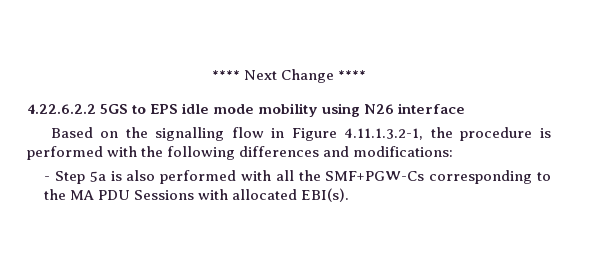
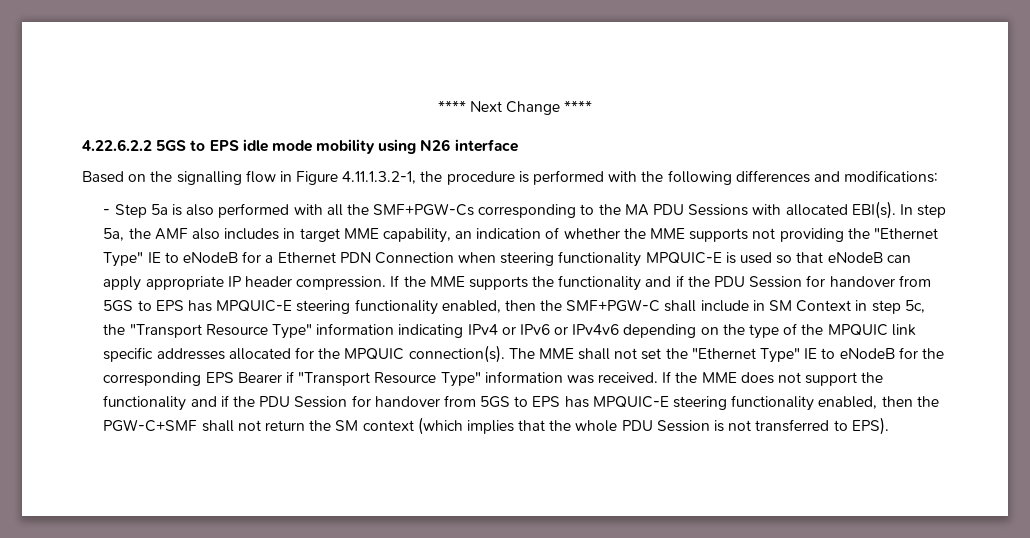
+ In step 5a, the AMF also includes in target MME capability, an indication of whether the MME supports not providing the "Ethernet Type" IE to eNodeB for a Ethernet PDN Connection when steering functionality MPQUIC-E is used so that eNodeB can apply appropriate IP header compression. If the MME supports the functionality and if the PDU Session for handover from 5GS to EPS has MPQUIC-E steering functionality enabled, then the SMF+PGW-C shall include in SM Context in step 5c, the "Transport Resource Type" information indicating IPv4 or IPv6 or IPv4v6 depending on the type of the MPQUIC link specific addresses allocated for the MPQUIC connection(s). The MME shall not set the "Ethernet Type" IE to eNodeB for the corresponding EPS Bearer if "Transport Resource Type" information was received. If the MME does not support the functionality and if the PDU Session for handover from 5GS to EPS has MPQUIC-E steering functionality enabled, then the PGW-C+SMF shall not return the SM context (which implies that the whole PDU Session is not transferred to EPS).

